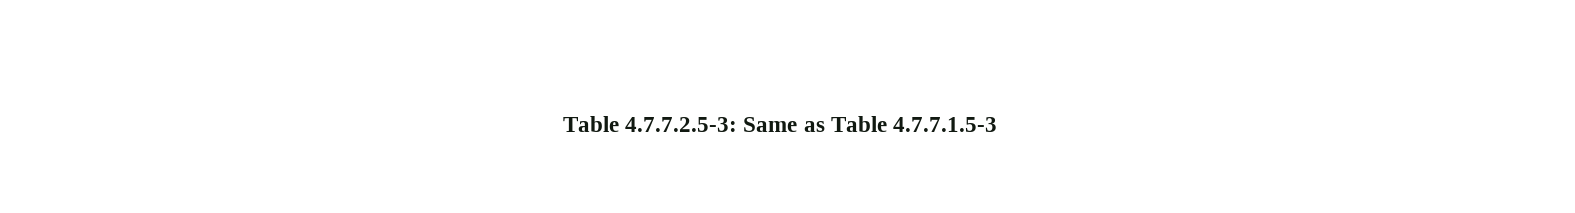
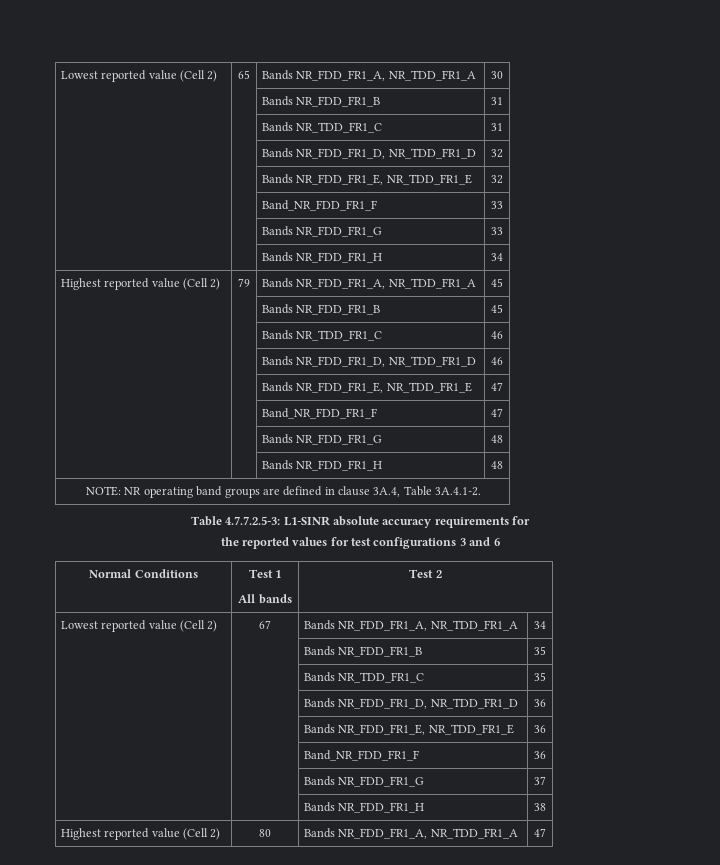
- Table 4.7.7.2.5-3: Same as Table 4.7.7.1.5-3
+ Lowest reported value (Cell 2) | 65 | Bands NR_FDD_FR1_A, NR_TDD_FR1_A | 30
+ | | Bands NR_FDD_FR1_B | 31
+ | | Bands NR_TDD_FR1_C | 31
+ | | Bands NR_FDD_FR1_D, NR_TDD_FR1_D | 32
+ | | Bands NR_FDD_FR1_E, NR_TDD_FR1_E | 32
+ | | Band_NR_FDD_FR1_F | 33
+ | | Bands NR_FDD_FR1_G | 33
+ | | Bands NR_FDD_FR1_H | 34
+ Highest reported value (Cell 2) | 79 | Bands NR_FDD_FR1_A, NR_TDD_FR1_A | 45
+ | | Bands NR_FDD_FR1_B | 45
+ | | Bands NR_TDD_FR1_C | 46
+ | | Bands NR_FDD_FR1_D, NR_TDD_FR1_D | 46
+ | | Bands NR_FDD_FR1_E, NR_TDD_FR1_E | 47
+ | | Band_NR_FDD_FR1_F | 47
+ | | Bands NR_FDD_FR1_G | 48
+ | | Bands NR_FDD_FR1_H | 48
+ NOTE: NR operating band groups are defined in clause 3A.4, Table 3A.4.1-2.
+ Table 4.7.7.2.5-3: L1-SINR absolute accuracy requirements for
+ the reported values for test configurations 3 and 6
+ Normal Conditions | Test 1
+ All bands | Test 2
+ Lowest reported value (Cell 2) | 67 | Bands NR_FDD_FR1_A, NR_TDD_FR1_A | 34
+ | | Bands NR_FDD_FR1_B | 35
+ | | Bands NR_TDD_FR1_C | 35
+ | | Bands NR_FDD_FR1_D, NR_TDD_FR1_D | 36
+ | | Bands NR_FDD_FR1_E, NR_TDD_FR1_E | 36
+ | | Band_NR_FDD_FR1_F | 36
+ | | Bands NR_FDD_FR1_G | 37
+ | | Bands NR_FDD_FR1_H | 38
+ Highest reported value (Cell 2) | 80 | Bands NR_FDD_FR1_A, NR_TDD_FR1_A | 47

